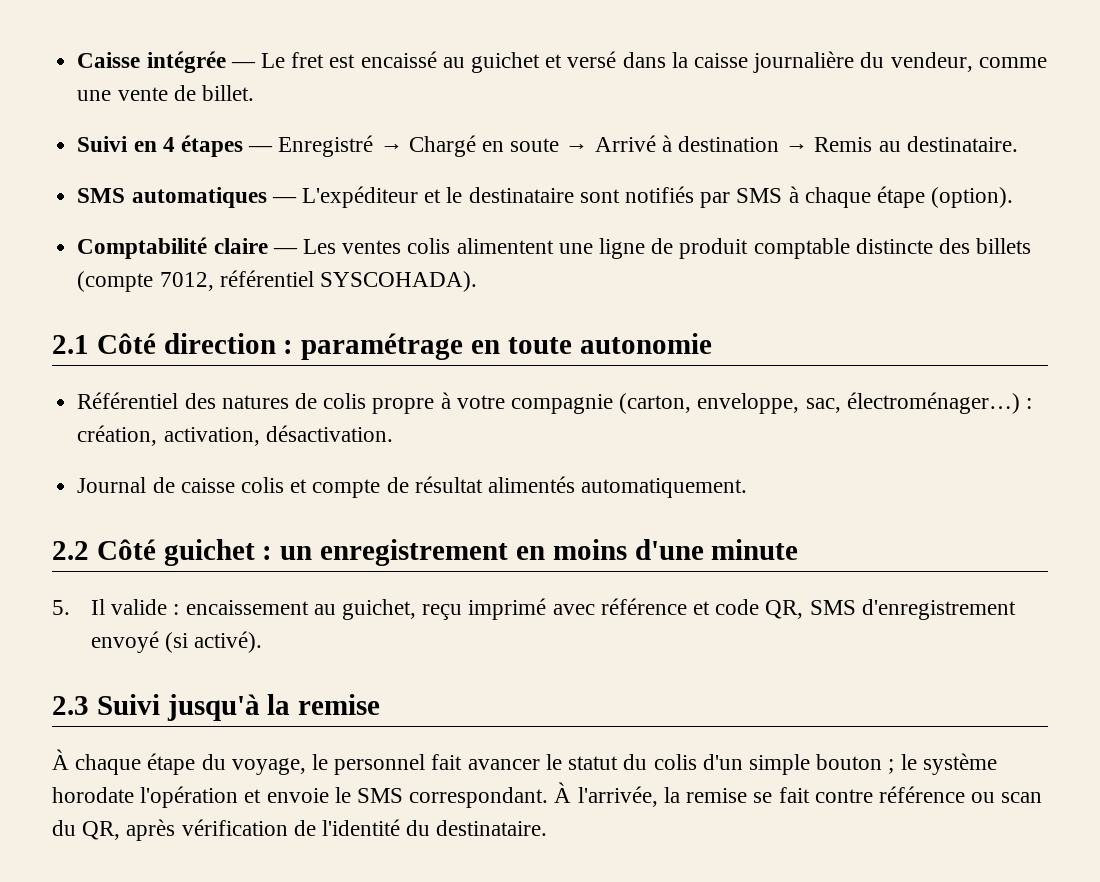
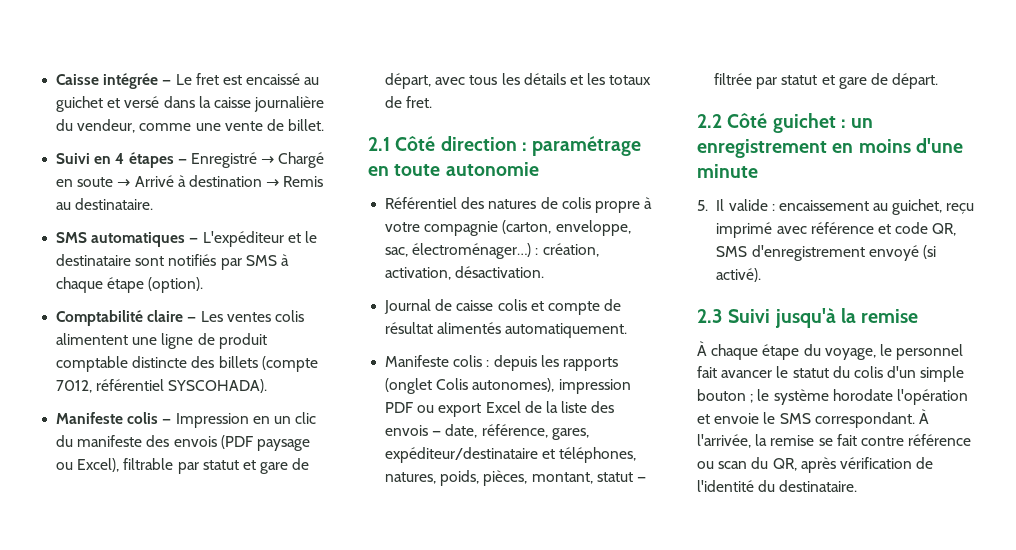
+ Manifeste colis — Impression en un clic du manifeste des envois (PDF paysage ou Excel), filtrable par statut et gare de départ, avec tous les détails et les totaux de fret.
+ Manifeste colis : depuis les rapports (onglet Colis autonomes), impression PDF ou export Excel de la liste des envois — date, référence, gares, expéditeur/destinataire et téléphones, natures, poids, pièces, montant, statut — filtrée par statut et gare de départ.

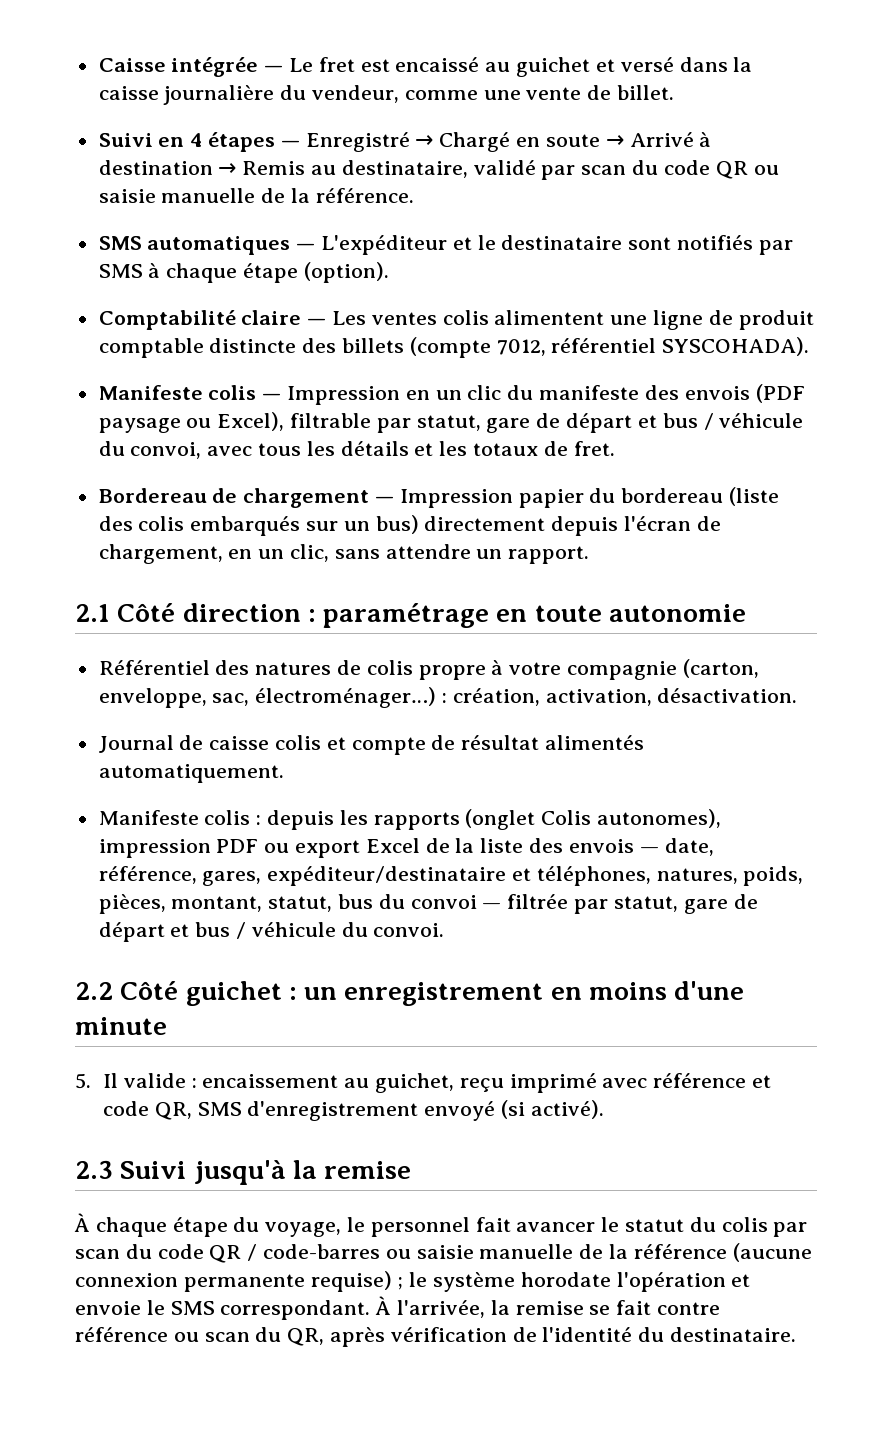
- Suivi en 4 étapes — Enregistré → Chargé en soute → Arrivé à destination → Remis au destinataire.
+ Suivi en 4 étapes — Enregistré → Chargé en soute → Arrivé à destination → Remis au destinataire, validé par scan du code QR ou saisie manuelle de la référence.
- Manifeste colis — Impression en un clic du manifeste des envois (PDF paysage ou Excel), filtrable par statut et gare de départ, avec tous les détails et les totaux de fret.
+ Manifeste colis — Impression en un clic du manifeste des envois (PDF paysage ou Excel), filtrable par statut, gare de départ et bus / véhicule du convoi, avec tous les détails et les totaux de fret.
+ Bordereau de chargement — Impression papier du bordereau (liste des colis embarqués sur un bus) directement depuis l'écran de chargement, en un clic, sans attendre un rapport.
- Manifeste colis : depuis les rapports (onglet Colis autonomes), impression PDF ou export Excel de la liste des envois — date, référence, gares, expéditeur/destinataire et téléphones, natures, poids, pièces, montant, statut — filtrée par statut et gare de départ.
+ Manifeste colis : depuis les rapports (onglet Colis autonomes), impression PDF ou export Excel de la liste des envois — date, référence, gares, expéditeur/destinataire et téléphones, natures, poids, pièces, montant, statut, bus du convoi — filtrée par statut, gare de départ et bus / véhicule du convoi.
- À chaque étape du voyage, le personnel fait avancer le statut du colis d'un simple bouton ; le système horodate l'opération et envoie le SMS correspondant.
+ À chaque étape du voyage, le personnel fait avancer le statut du colis par scan du code QR / code-barres ou saisie manuelle de la référence (aucune connexion permanente requise) ; le système horodate l'opération et envoie le SMS correspondant.

